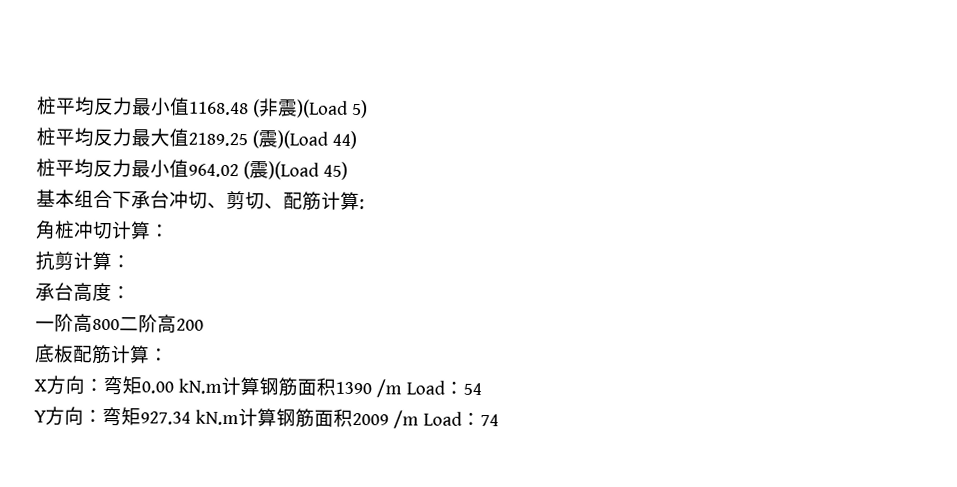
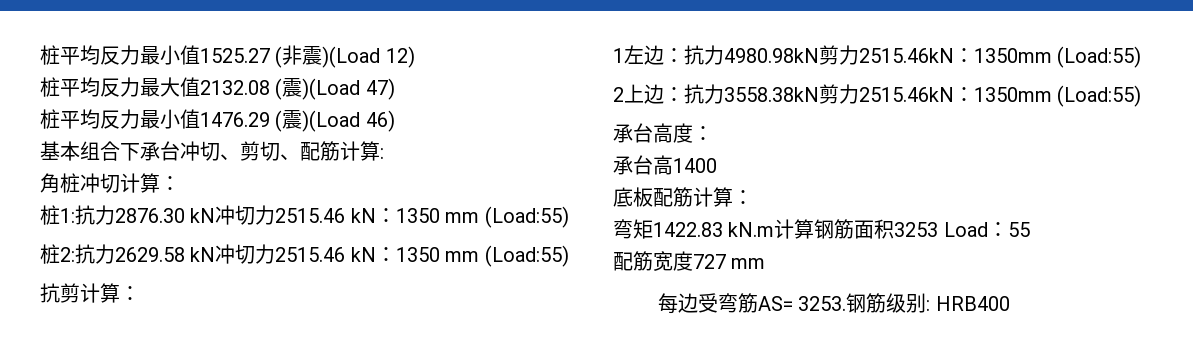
- 桩平均反力最小值1168.48 (非震)(Load 5)
+ 桩平均反力最小值1525.27 (非震)(Load 12)
- 桩平均反力最大值2189.25 (震)(Load 44)
- 桩平均反力最小值964.02 (震)(Load 45)
+ 桩平均反力最大值2132.08 (震)(Load 47)
+ 桩平均反力最小值1476.29 (震)(Load 46)
+ 桩1:抗力2876.30 kN冲切力2515.46 kN：1350 mm (Load:55)
+ 桩2:抗力2629.58 kN冲切力2515.46 kN：1350 mm (Load:55)
  抗剪计算：
+ 1左边：抗力4980.98kN剪力2515.46kN：1350mm (Load:55)
+ 2上边：抗力3558.38kN剪力2515.46kN：1350mm (Load:55)
  承台高度：
- 一阶高800二阶高200
+ 承台高1400
  底板配筋计算：
- X方向：弯矩0.00 kN.m计算钢筋面积1390 /m Load：54
- Y方向：弯矩927.34 kN.m计算钢筋面积2009 /m Load：74
+ 弯矩1422.83 kN.m计算钢筋面积3253 Load：55
+ 配筋宽度727 mm
+ 每边受弯筋AS= 3253.钢筋级别: HRB400

